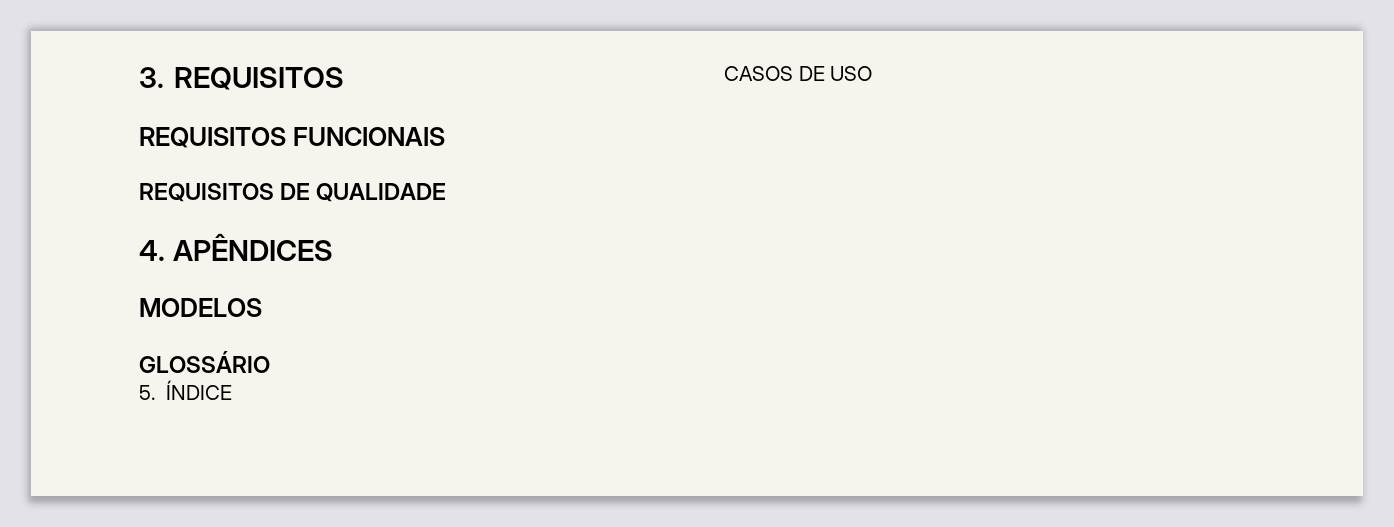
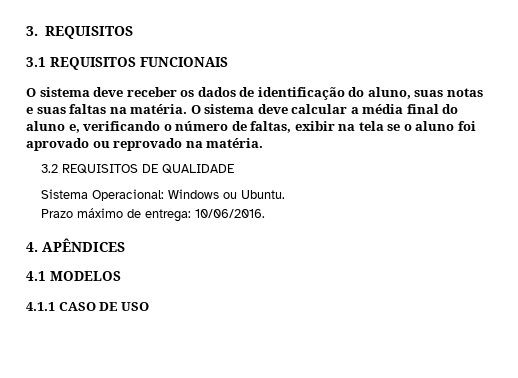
- REQUISITOS FUNCIONAIS
+ 3.1 REQUISITOS FUNCIONAIS
- REQUISITOS DE QUALIDADE
+ O sistema deve receber os dados de identificação do aluno, suas notas e suas faltas na matéria. O sistema deve calcular a média final do aluno e, verificando o número de faltas, exibir na tela se o aluno foi aprovado ou reprovado na matéria.
+ 3.2 REQUISITOS DE QUALIDADE
+ Sistema Operacional: Windows ou Ubuntu.
+ Prazo máximo de entrega: 10/06/2016.
- MODELOS
+ 4.1 MODELOS
- GLOSSÁRIO
- 5. ÍNDICE
- CASOS DE USO
+ 4.1.1 CASO DE USO

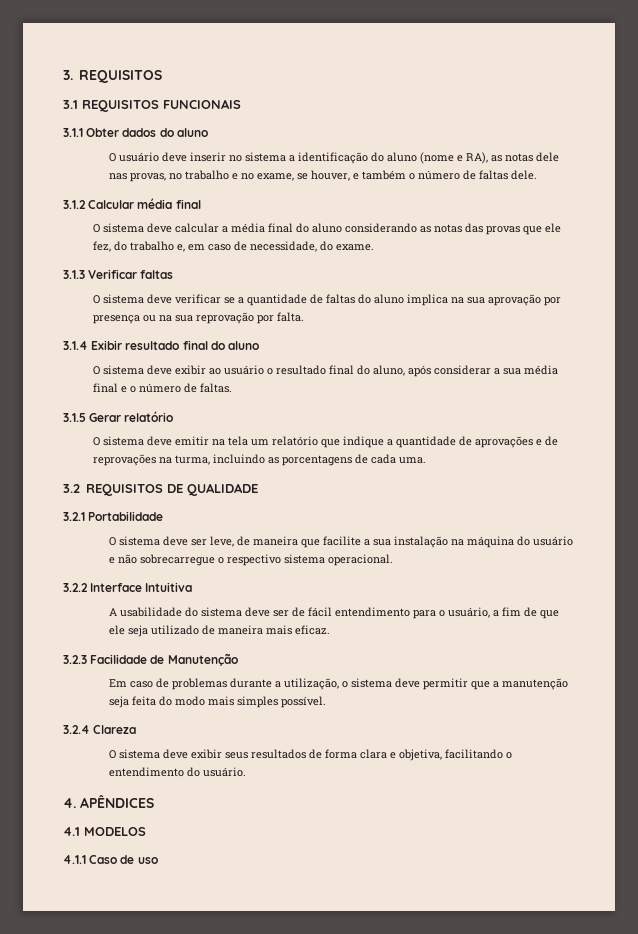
- O sistema deve receber os dados de identificação do aluno, suas notas e suas faltas na matéria. O sistema deve calcular a média final do aluno e, verificando o número de faltas, exibir na tela se o aluno foi aprovado ou reprovado na matéria.
+ 3.1.1 Obter dados do aluno
+ O usuário deve inserir no sistema a identificação do aluno (nome e RA), as notas dele nas provas, no trabalho e no exame, se houver, e também o número de faltas dele.
+ 3.1.2 Calcular média final
+ O sistema deve calcular a média final do aluno considerando as notas das provas que ele fez, do trabalho e, em caso de necessidade, do exame.
+ 3.1.3 Verificar faltas
+ O sistema deve verificar se a quantidade de faltas do aluno implica na sua aprovação por presença ou na sua reprovação por falta.
+ 3.1.4 Exibir resultado final do aluno
+ O sistema deve exibir ao usuário o resultado final do aluno, após considerar a sua média final e o número de faltas.
+ 3.1.5 Gerar relatório
+ O sistema deve emitir na tela um relatório que indique a quantidade de aprovações e de reprovações na turma, incluindo as porcentagens de cada uma.
  3.2 REQUISITOS DE QUALIDADE
- Sistema Operacional: Windows ou Ubuntu.
- Prazo máximo de entrega: 10/06/2016.
+ 3.2.1 Portabilidade
+ O sistema deve ser leve, de maneira que facilite a sua instalação na máquina do usuário e não sobrecarregue o respectivo sistema operacional.
+ 3.2.2 Interface Intuitiva
+ A usabilidade do sistema deve ser de fácil entendimento para o usuário, a fim de que ele seja utilizado de maneira mais eficaz.
+ 3.2.3 Facilidade de Manutenção
+ Em caso de problemas durante a utilização, o sistema deve permitir que a manutenção seja feita do modo mais simples possível.
+ 3.2.4 Clareza
+ O sistema deve exibir seus resultados de forma clara e objetiva, facilitando o entendimento do usuário.
- 4.1.1 CASO DE USO
+ 4.1.1 Caso de uso

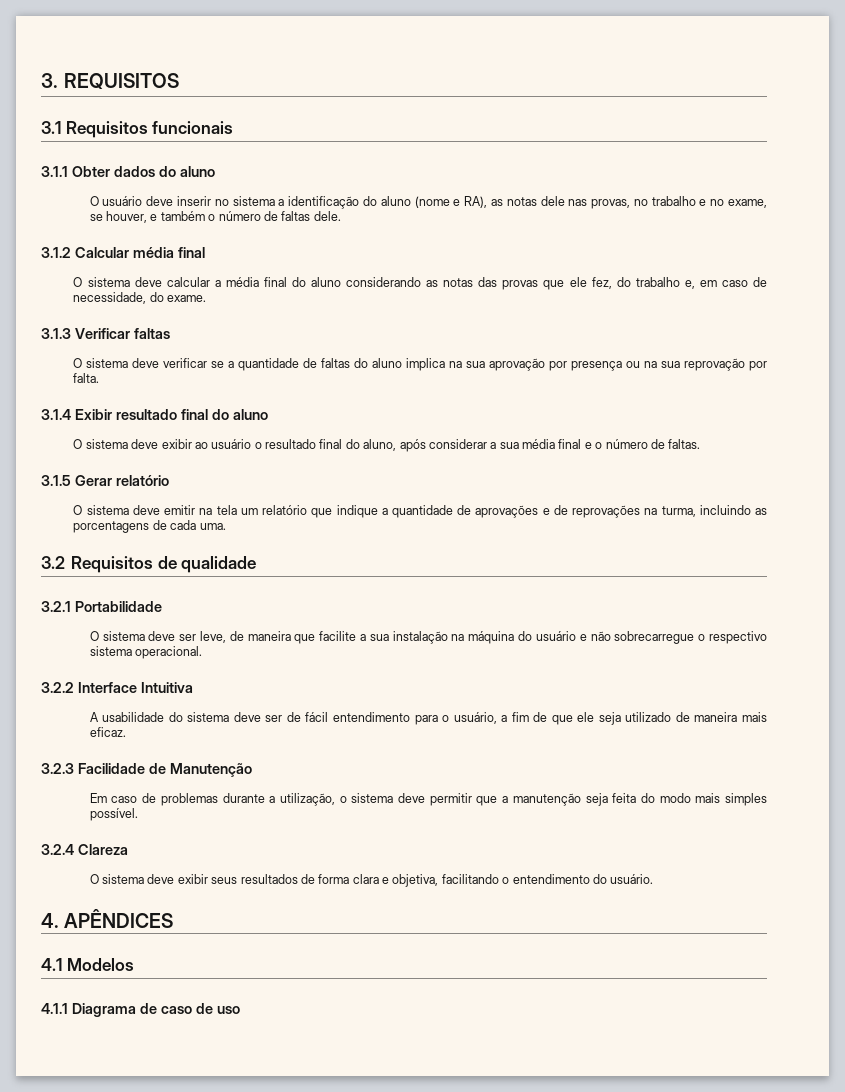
- 3.1 REQUISITOS FUNCIONAIS
+ 3.1 Requisitos funcionais
- 3.2 REQUISITOS DE QUALIDADE
+ 3.2 Requisitos de qualidade
- 4.1 MODELOS
+ 4.1 Modelos
- 4.1.1 Caso de uso
+ 4.1.1 Diagrama de caso de uso

